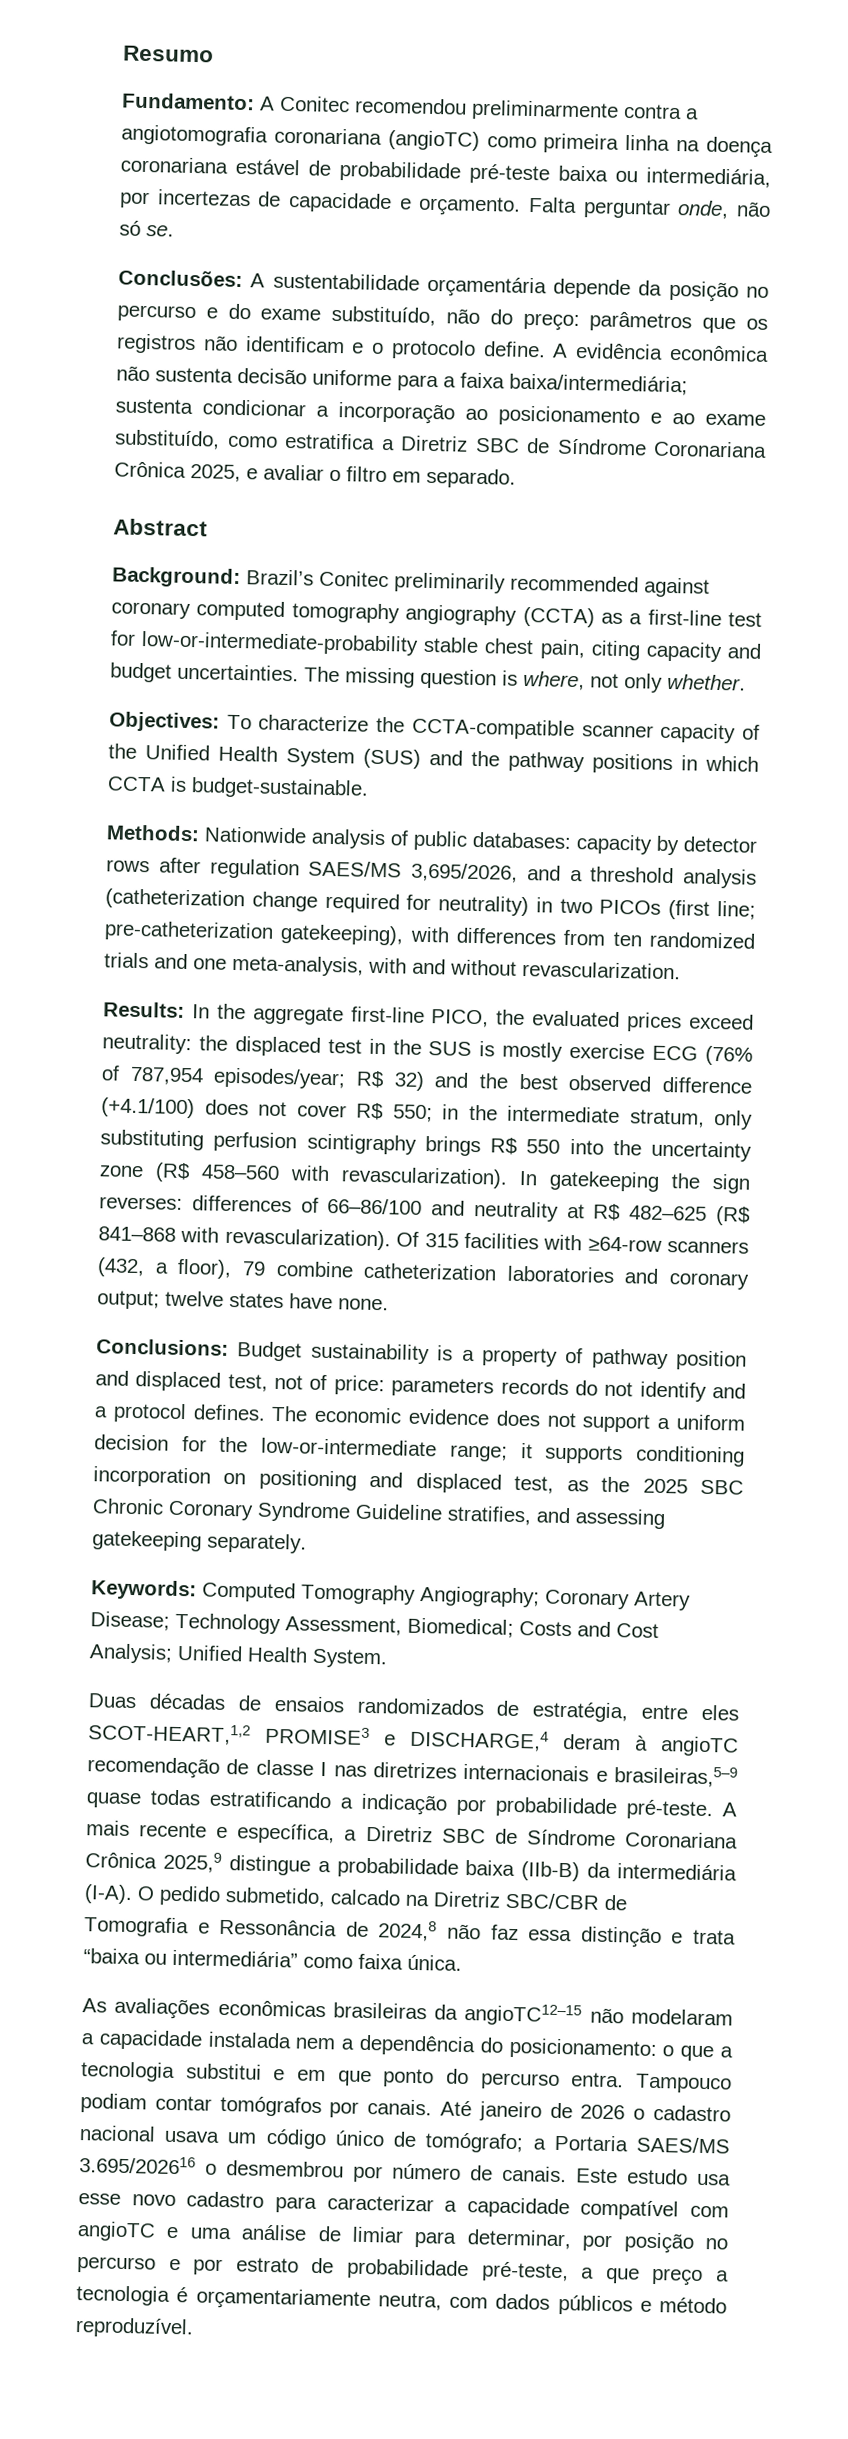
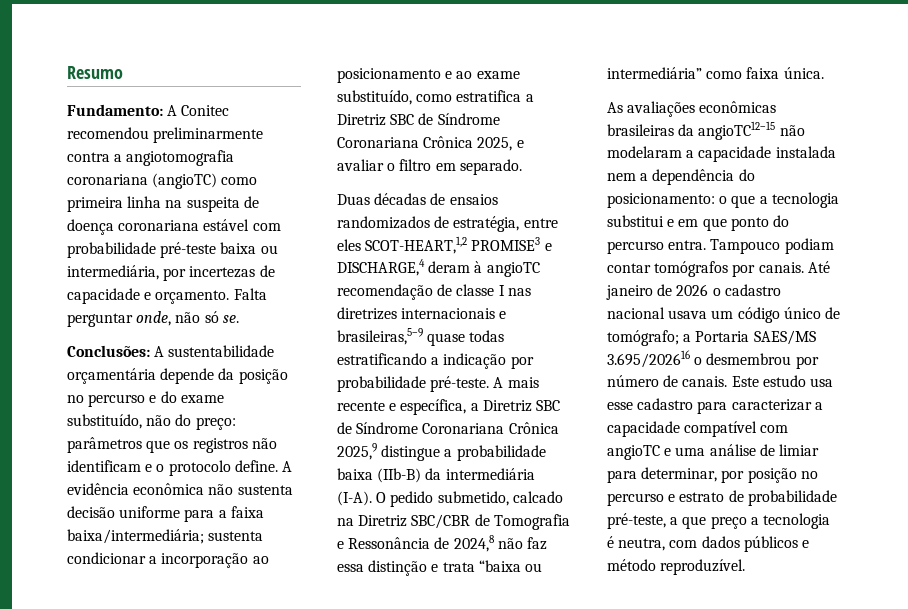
- Fundamento: A Conitec recomendou preliminarmente contra a angiotomografia coronariana (angioTC) como primeira linha na doença coronariana estável de probabilidade pré-teste baixa ou intermediária, por incertezas de capacidade e orçamento.
+ Fundamento: A Conitec recomendou preliminarmente contra a angiotomografia coronariana (angioTC) como primeira linha na suspeita de doença coronariana estável com probabilidade pré-teste baixa ou intermediária, por incertezas de capacidade e orçamento.
- Abstract
- Background: Brazil’s Conitec preliminarily recommended against coronary computed tomography angiography (CCTA) as a first-line test for low-or-intermediate-probability stable chest pain, citing capacity and budget uncertainties. The missing question is where, not only whether.
- Objectives: To characterize the CCTA-compatible scanner capacity of the Unified Health System (SUS) and the pathway positions in which CCTA is budget-sustainable.
- Methods: Nationwide analysis of public databases: capacity by detector rows after regulation SAES/MS 3,695/2026, and a threshold analysis (catheterization change required for neutrality) in two PICOs (first line; pre-catheterization gatekeeping), with differences from ten randomized trials and one meta-analysis, with and without revascularization.
- Results: In the aggregate first-line PICO, the evaluated prices exceed neutrality: the displaced test in the SUS is mostly exercise ECG (76% of 787,954 episodes/year; R$ 32) and the best observed difference (+4.1/100) does not cover R$ 550; in the intermediate stratum, only substituting perfusion scintigraphy brings R$ 550 into the uncertainty zone (R$ 458–560 with revascularization). In gatekeeping the sign reverses: differences of 66–86/100 and neutrality at R$ 482–625 (R$ 841–868 with revascularization). Of 315 facilities with ≥64-row scanners (432, a floor), 79 combine catheterization laboratories and coronary output; twelve states have none.
- Conclusions: Budget sustainability is a property of pathway position and displaced test, not of price: parameters records do not identify and a protocol defines. The economic evidence does not support a uniform decision for the low-or-intermediate range; it supports conditioning incorporation on positioning and displaced test, as the 2025 SBC Chronic Coronary Syndrome Guideline stratifies, and assessing gatekeeping separately.
- Keywords: Computed Tomography Angiography; Coronary Artery Disease; Technology Assessment, Biomedical; Costs and Cost Analysis; Unified Health System.
- Este estudo usa esse novo cadastro para caracterizar a capacidade compatível com angioTC e uma análise de limiar para determinar, por posição no percurso e por estrato de probabilidade pré-teste, a que preço a tecnologia é orçamentariamente neutra, com dados públicos e método reproduzível.
+ Este estudo usa esse cadastro para caracterizar a capacidade compatível com angioTC e uma análise de limiar para determinar, por posição no percurso e estrato de probabilidade pré-teste, a que preço a tecnologia é neutra, com dados públicos e método reproduzível.

